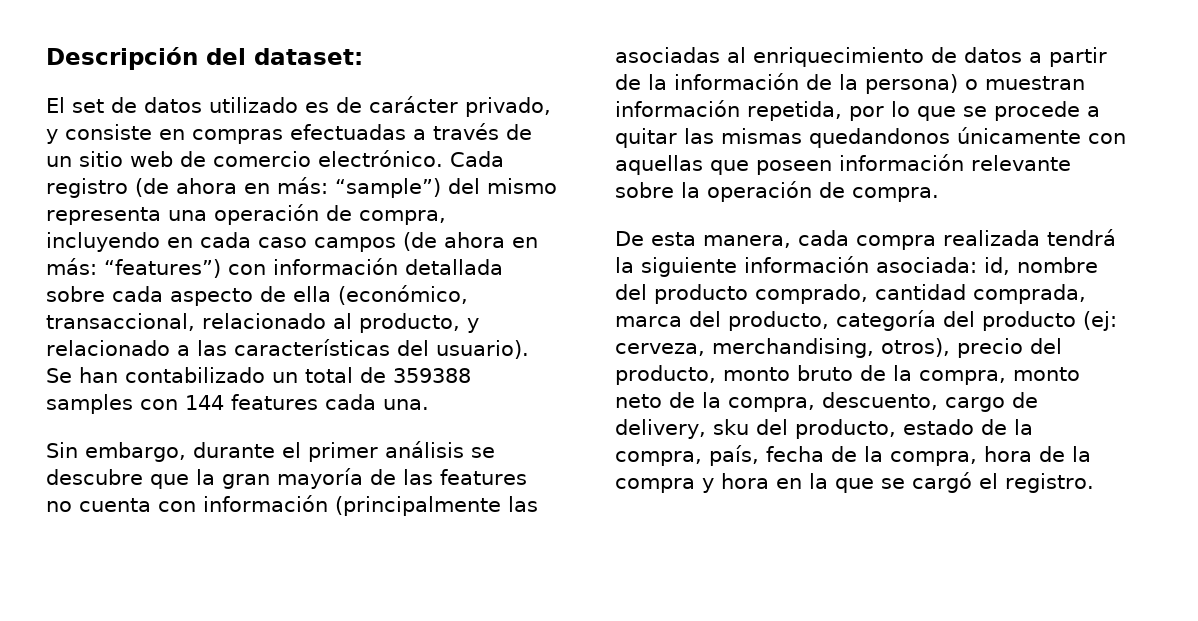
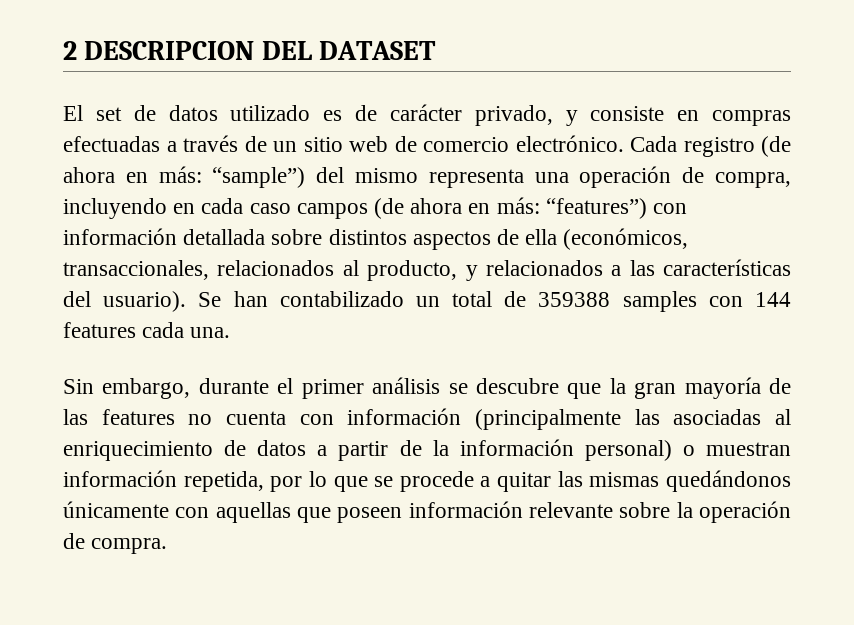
- Descripción del dataset:
+ 2 DESCRIPCION DEL DATASET
- Cada registro (de ahora en más: “sample”) del mismo representa una operación de compra, incluyendo en cada caso campos (de ahora en más: “features”) con información detallada sobre cada aspecto de ella (económico, transaccional, relacionado al producto, y relacionado a las características del usuario).
+ Cada registro (de ahora en más: “sample”) del mismo representa una operación de compra, incluyendo en cada caso campos (de ahora en más: “features”) con información detallada sobre distintos aspectos de ella (económicos, transaccionales, relacionados al producto, y relacionados a las características del usuario).
- Sin embargo, durante el primer análisis se descubre que la gran mayoría de las features no cuenta con información (principalmente las asociadas al enriquecimiento de datos a partir de la información de la persona) o muestran información repetida, por lo que se procede a quitar las mismas quedandonos únicamente con aquellas que poseen información relevante sobre la operación de compra.
+ Sin embargo, durante el primer análisis se descubre que la gran mayoría de las features no cuenta con información (principalmente las asociadas al enriquecimiento de datos a partir de la información personal) o muestran información repetida, por lo que se procede a quitar las mismas quedándonos únicamente con aquellas que poseen información relevante sobre la operación de compra.
- De esta manera, cada compra realizada tendrá la siguiente información asociada: id, nombre del producto comprado, cantidad comprada, marca del producto, categoría del producto (ej: cerveza, merchandising, otros), precio del producto, monto bruto de la compra, monto neto de la compra, descuento, cargo de delivery, sku del producto, estado de la compra, país, fecha de la compra, hora de la compra y hora en la que se cargó el registro.

